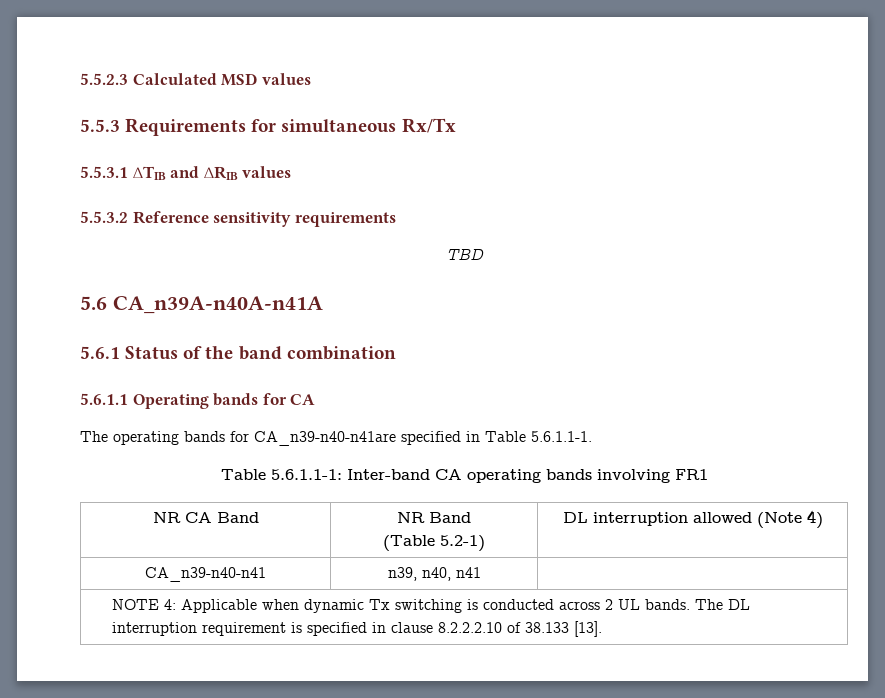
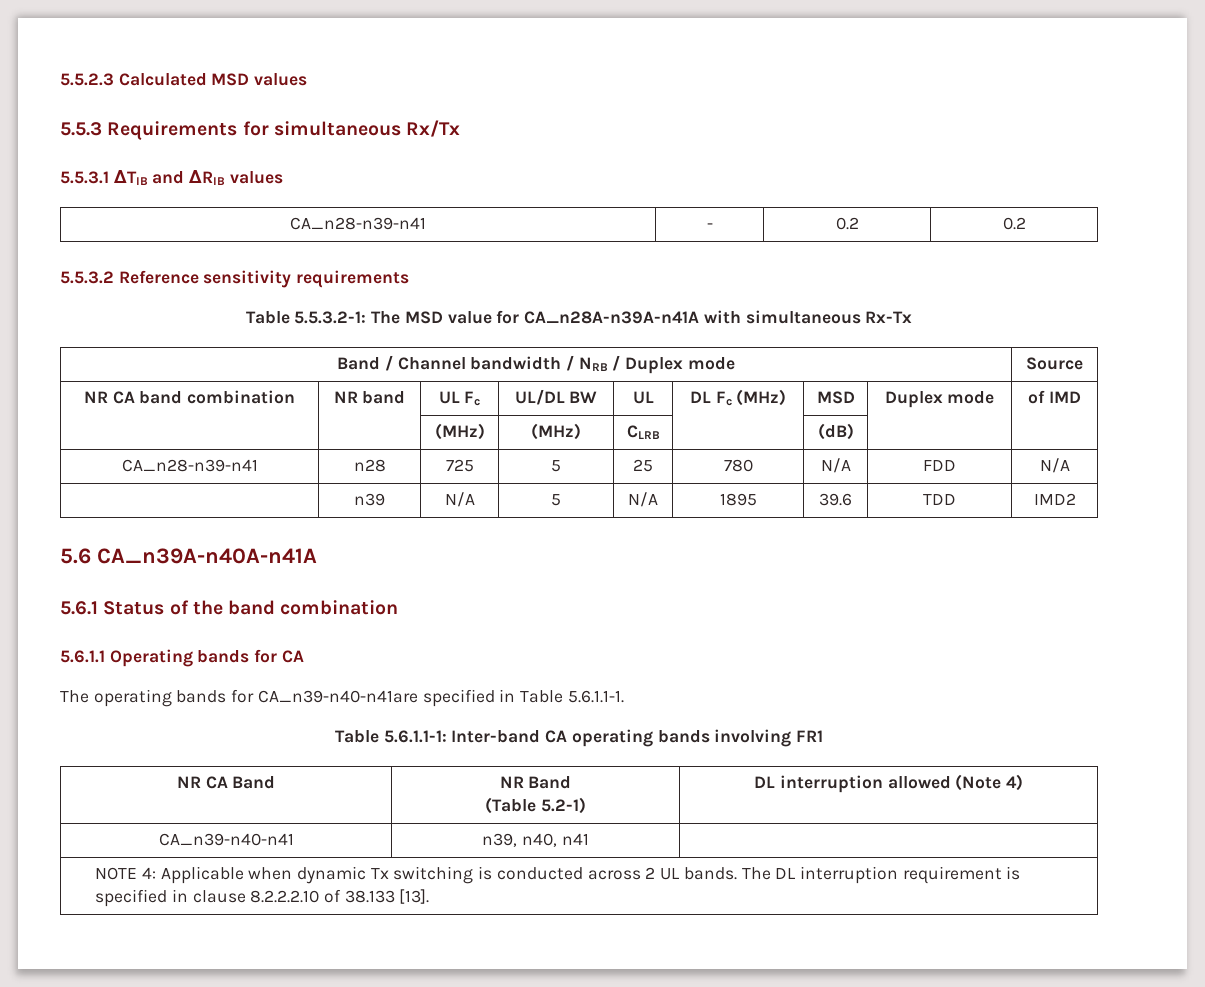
+ CA_n28-n39-n41 | - | 0.2 | 0.2
- TBD
+ Table 5.5.3.2-1: The MSD value for CA_n28A-n39A-n41A with simultaneous Rx-Tx
+ Band / Channel bandwidth / NRB / Duplex mode | Source
+ NR CA band combination | NR band | UL Fc | UL/DL BW | UL | DL Fc (MHz) | MSD | Duplex mode | of IMD
+ | | (MHz) | (MHz) | CLRB | | (dB) | |
+ CA_n28-n39-n41 | n28 | 725 | 5 | 25 | 780 | N/A | FDD | N/A
+ | n39 | N/A | 5 | N/A | 1895 | 39.6 | TDD | IMD2

